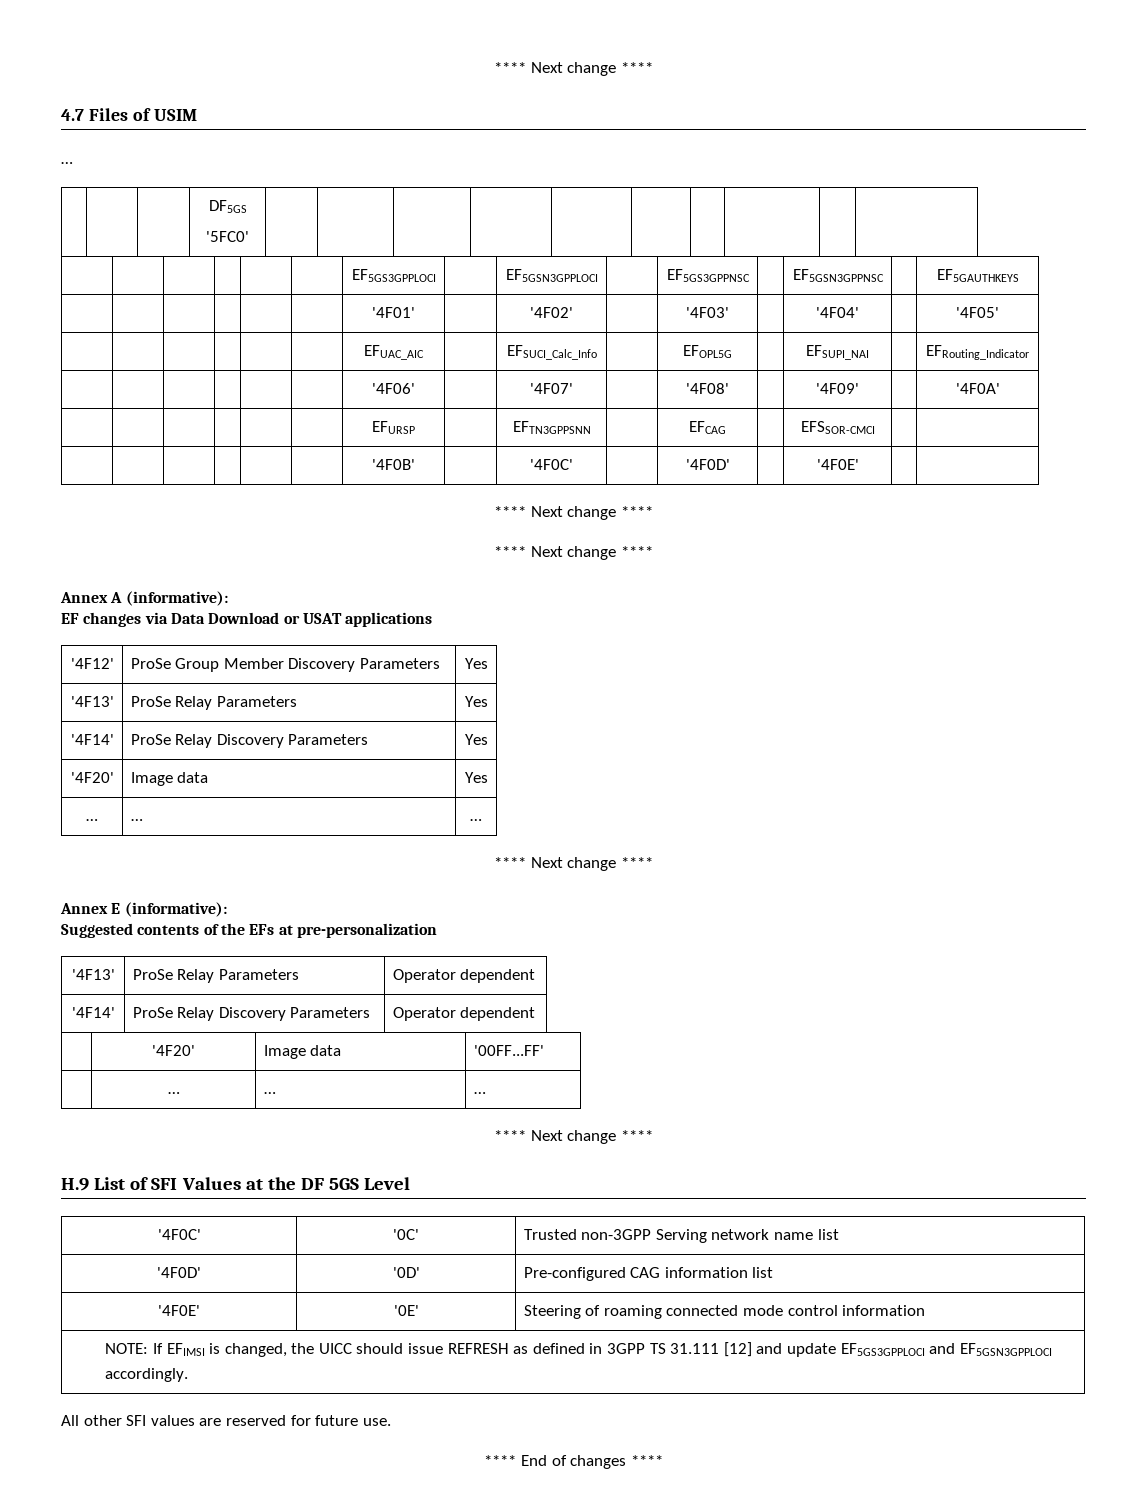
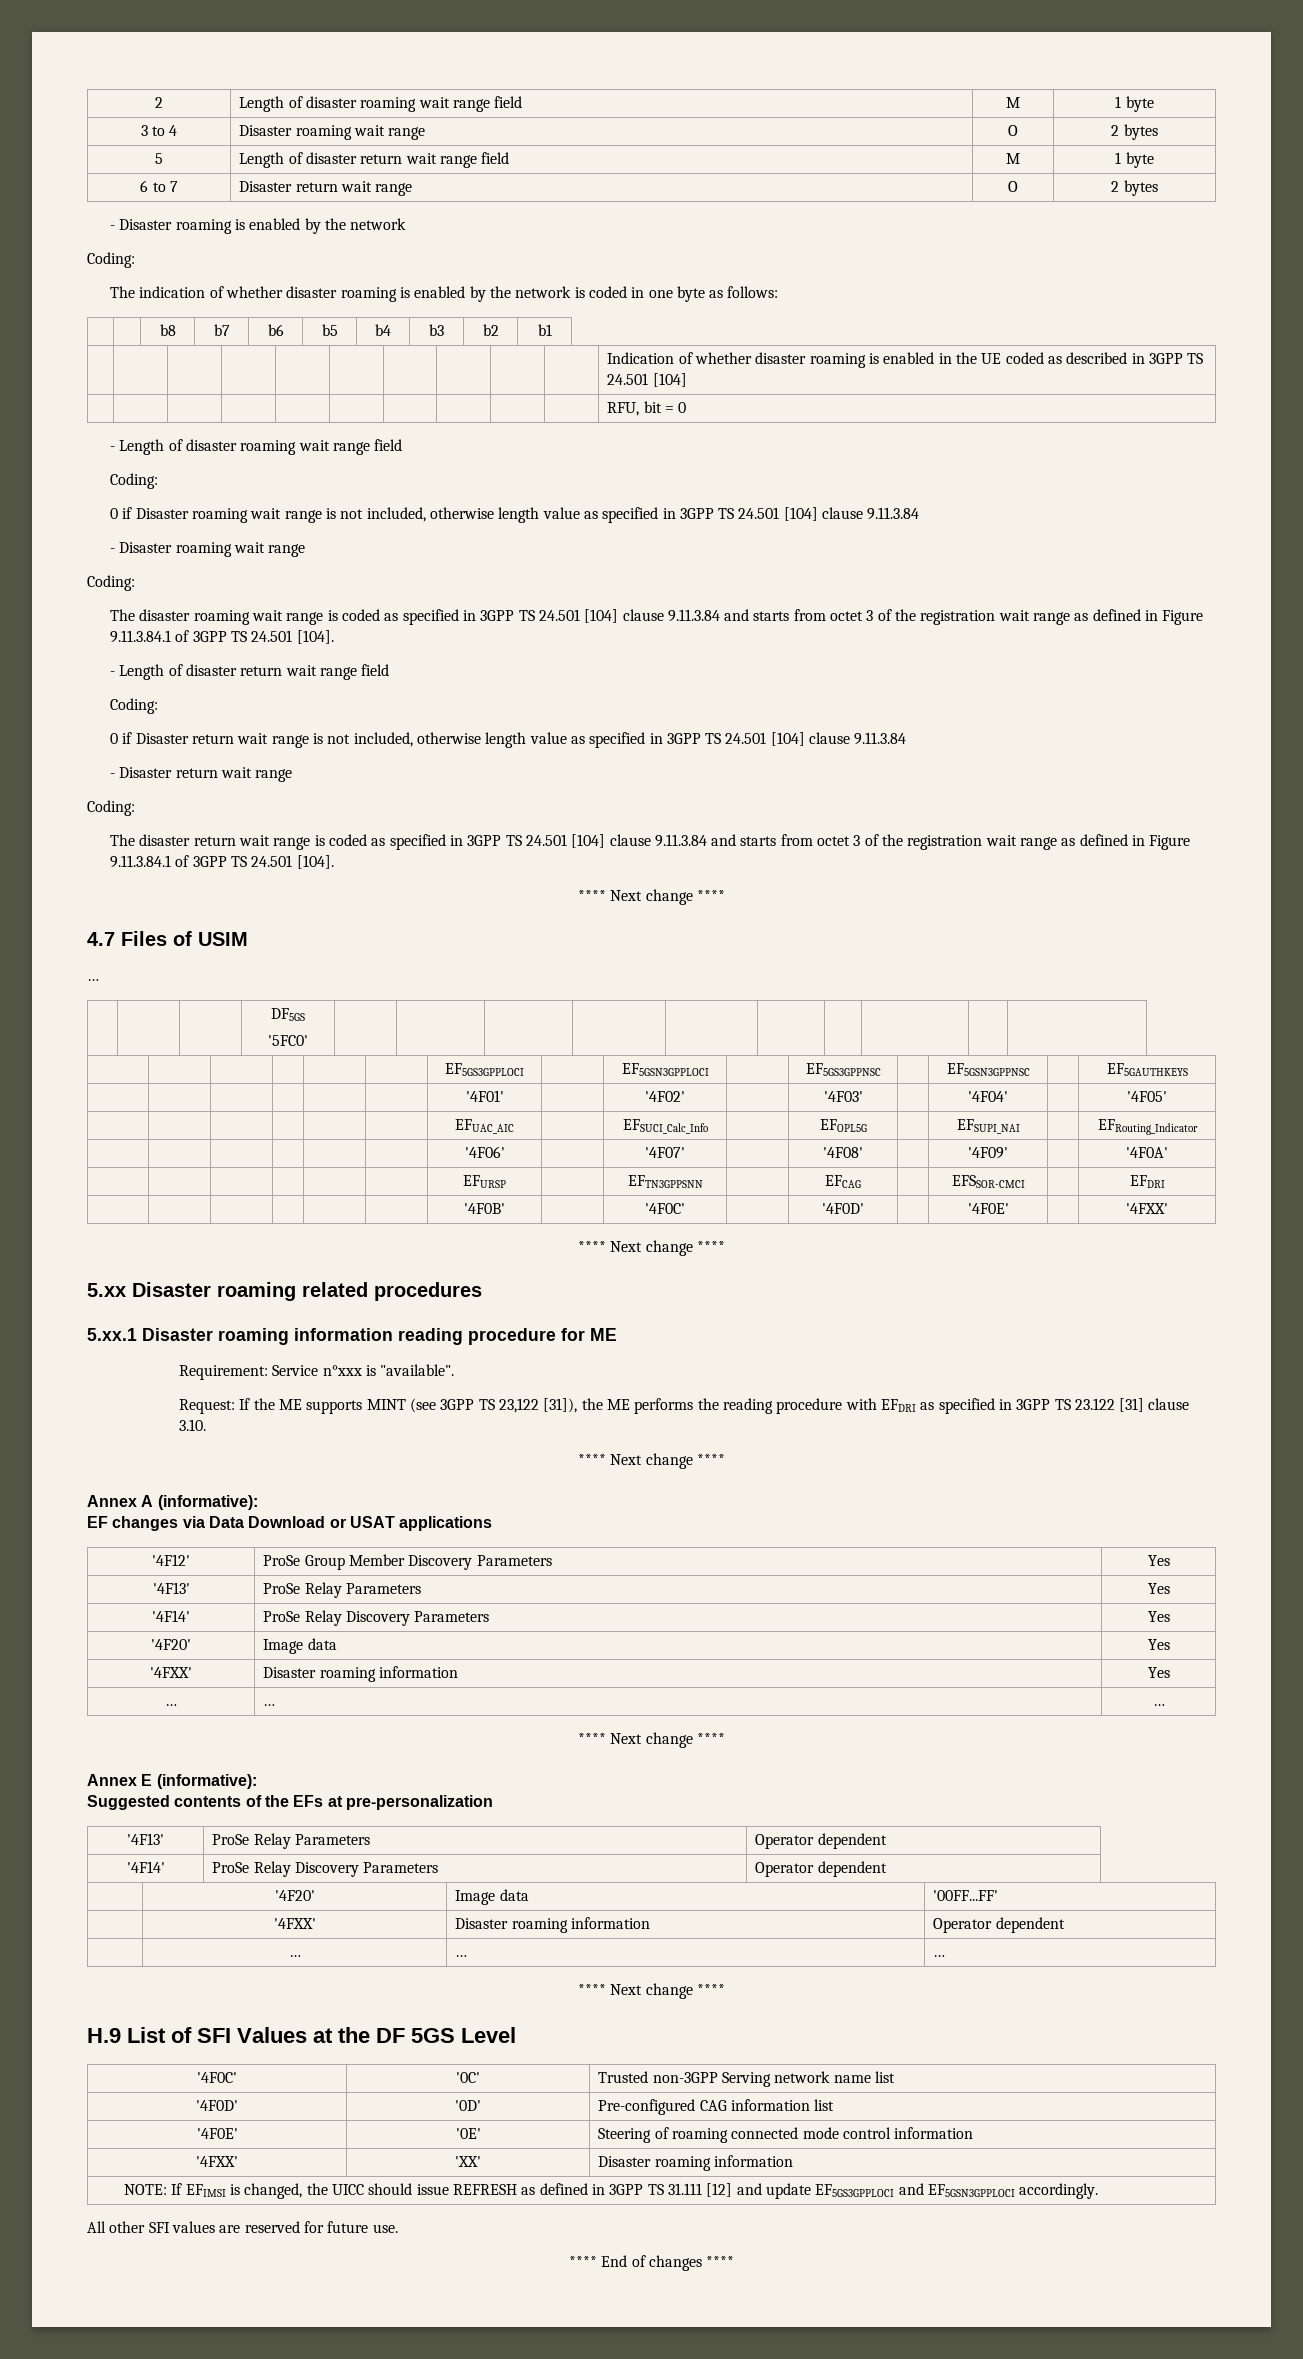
+ 2 | Length of disaster roaming wait range field | M | 1 byte
+ 3 to 4 | Disaster roaming wait range | O | 2 bytes
+ 5 | Length of disaster return wait range field | M | 1 byte
+ 6 to 7 | Disaster return wait range | O | 2 bytes
+ - Disaster roaming is enabled by the network
+ Coding:
+ The indication of whether disaster roaming is enabled by the network is coded in one byte as follows:
+ | | b8 | b7 | b6 | b5 | b4 | b3 | b2 | b1
+ | | | | | | | | | | Indication of whether disaster roaming is enabled in the UE coded as described in 3GPP TS 24.501 [104]
+ | | | | | | | | | | RFU, bit = 0
+ - Length of disaster roaming wait range field
+ Coding:
+ 0 if Disaster roaming wait range is not included, otherwise length value as specified in 3GPP TS 24.501 [104] clause 9.11.3.84
+ - Disaster roaming wait range
+ Coding:
+ The disaster roaming wait range is coded as specified in 3GPP TS 24.501 [104] clause 9.11.3.84 and starts from octet 3 of the registration wait range as defined in Figure 9.11.3.84.1 of 3GPP TS 24.501 [104].
+ - Length of disaster return wait range field
+ Coding:
+ 0 if Disaster return wait range is not included, otherwise length value as specified in 3GPP TS 24.501 [104] clause 9.11.3.84
+ - Disaster return wait range
+ Coding:
+ The disaster return wait range is coded as specified in 3GPP TS 24.501 [104] clause 9.11.3.84 and starts from octet 3 of the registration wait range as defined in Figure 9.11.3.84.1 of 3GPP TS 24.501 [104].
- | | | | | | EFURSP | | EFTN3GPPSNN | | EFCAG | | EFSSOR-CMCI | |
+ | | | | | | EFURSP | | EFTN3GPPSNN | | EFCAG | | EFSSOR-CMCI | | EFDRI
- | | | | | | '4F0B' | | '4F0C' | | '4F0D' | | '4F0E' | |
+ | | | | | | '4F0B' | | '4F0C' | | '4F0D' | | '4F0E' | | '4FXX'
  **** Next change ****
+ 5.xx Disaster roaming related procedures
+ 5.xx.1 Disaster roaming information reading procedure for ME
+ Requirement: Service n°xxx is "available".
+ Request: If the ME supports MINT (see 3GPP TS 23,122 [31]), the ME performs the reading procedure with EFDRI as specified in 3GPP TS 23.122 [31] clause 3.10.
+ '4FXX' | Disaster roaming information | Yes
+ | '4FXX' | Disaster roaming information | Operator dependent
+ '4FXX' | 'XX' | Disaster roaming information

